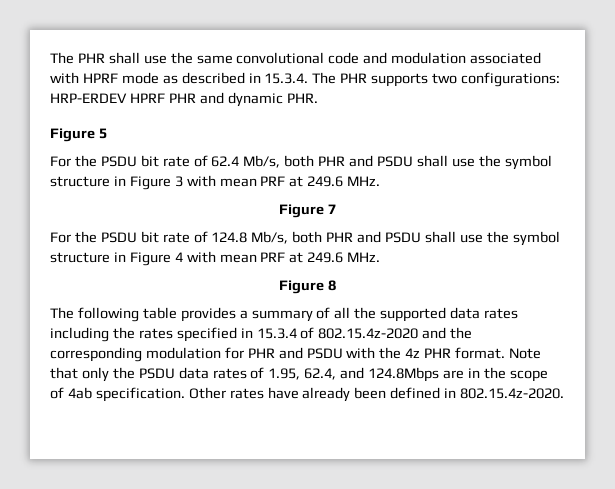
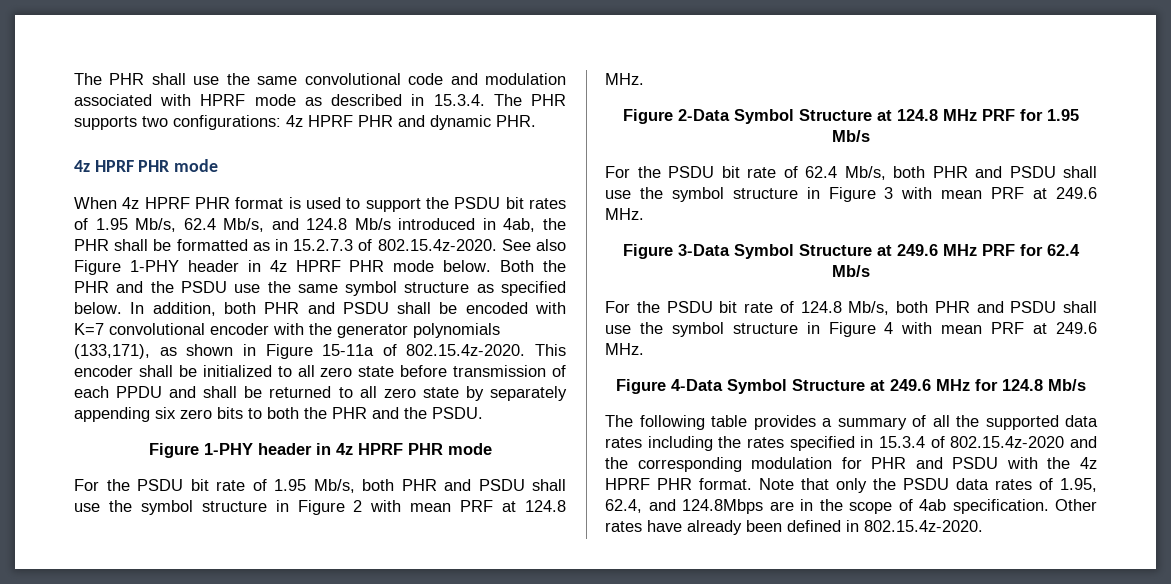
- The PHR shall use the same convolutional code and modulation associated with HPRF mode as described in 15.3.4. The PHR supports two configurations: HRP-ERDEV HPRF PHR and dynamic PHR.
- Figure 5
+ The PHR shall use the same convolutional code and modulation associated with HPRF mode as described in 15.3.4. The PHR supports two configurations: 4z HPRF PHR and dynamic PHR.
+ 4z HPRF PHR mode
+ When 4z HPRF PHR format is used to support the PSDU bit rates of 1.95 Mb/s, 62.4 Mb/s, and 124.8 Mb/s introduced in 4ab, the PHR shall be formatted as in 15.2.7.3 of 802.15.4z-2020. See also Figure 1-PHY header in 4z HPRF PHR mode below. Both the PHR and the PSDU use the same symbol structure as specified below. In addition, both PHR and PSDU shall be encoded with K=7 convolutional encoder with the generator polynomials (133,171), as shown in Figure 15-11a of 802.15.4z-2020. This encoder shall be initialized to all zero state before transmission of each PPDU and shall be returned to all zero state by separately appending six zero bits to both the PHR and the PSDU.
+ Figure 1-PHY header in 4z HPRF PHR mode
+ For the PSDU bit rate of 1.95 Mb/s, both PHR and PSDU shall use the symbol structure in Figure 2 with mean PRF at 124.8 MHz.
+ Figure 2-Data Symbol Structure at 124.8 MHz PRF for 1.95 Mb/s
- Figure 7
+ Figure 3-Data Symbol Structure at 249.6 MHz PRF for 62.4 Mb/s
- Figure 8
+ Figure 4-Data Symbol Structure at 249.6 MHz for 124.8 Mb/s
- The following table provides a summary of all the supported data rates including the rates specified in 15.3.4 of 802.15.4z-2020 and the corresponding modulation for PHR and PSDU with the 4z PHR format.
+ The following table provides a summary of all the supported data rates including the rates specified in 15.3.4 of 802.15.4z-2020 and the corresponding modulation for PHR and PSDU with the 4z HPRF PHR format.

